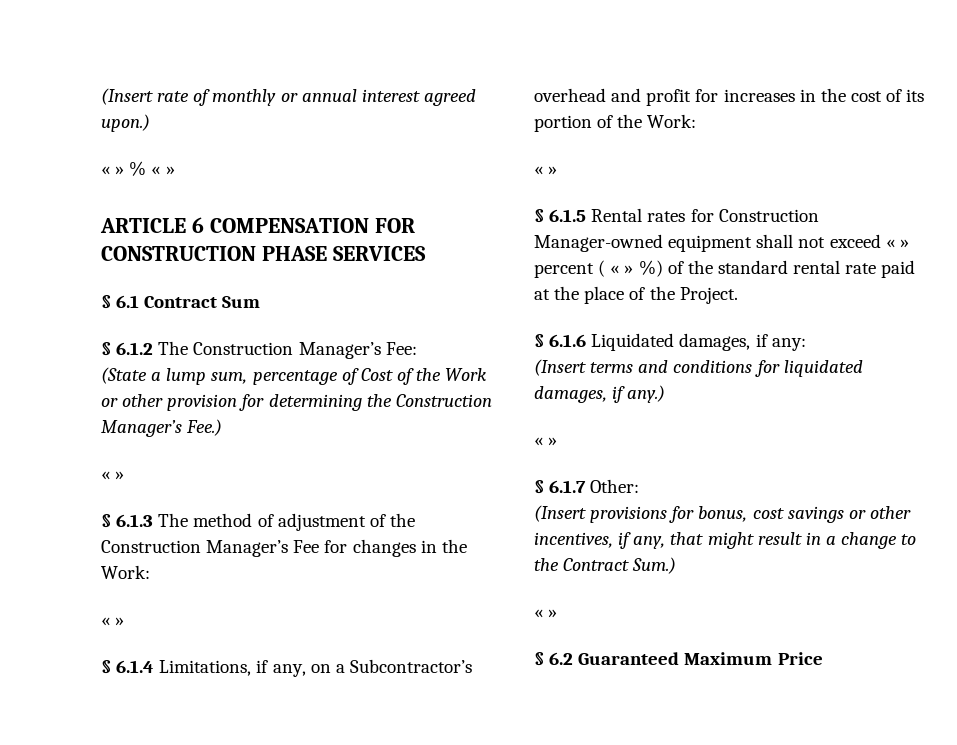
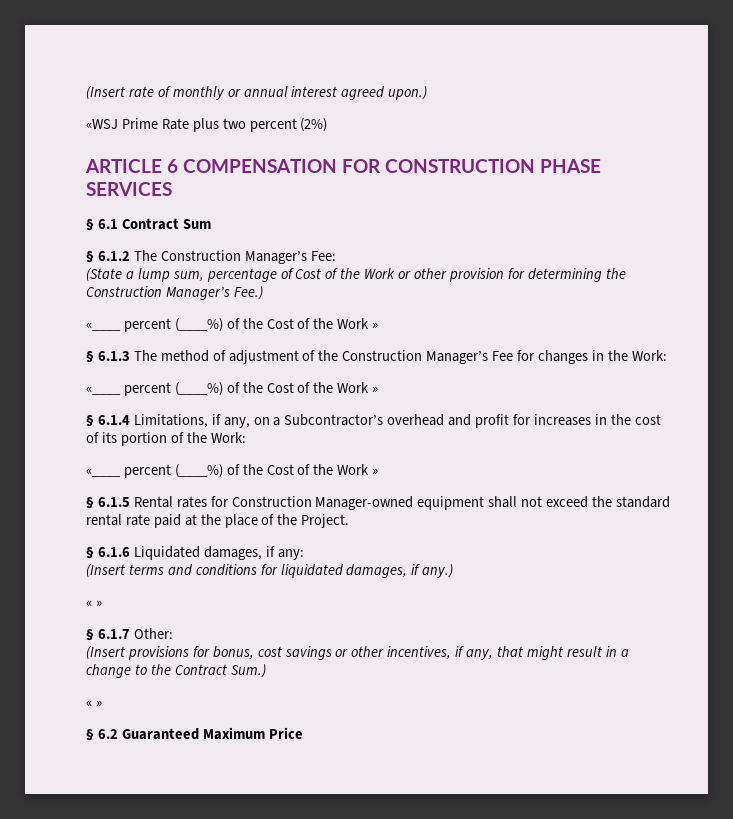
- « » % « »
+ «WSJ Prime Rate plus two percent (2%)
  (State a lump sum, percentage of Cost of the Work or other provision for determining the Construction Manager’s Fee.)
- « »
+ «____ percent (____%) of the Cost of the Work »
  § 6.1.3 The method of adjustment of the Construction Manager’s Fee for changes in the Work:
- « »
+ «____ percent (____%) of the Cost of the Work »
  § 6.1.4 Limitations, if any, on a Subcontractor’s overhead and profit for increases in the cost of its portion of the Work:
- « »
+ «____ percent (____%) of the Cost of the Work »
- § 6.1.5 Rental rates for Construction Manager-owned equipment shall not exceed « » percent ( « » %) of the standard rental rate paid at the place of the Project.
+ § 6.1.5 Rental rates for Construction Manager-owned equipment shall not exceed the standard rental rate paid at the place of the Project.

